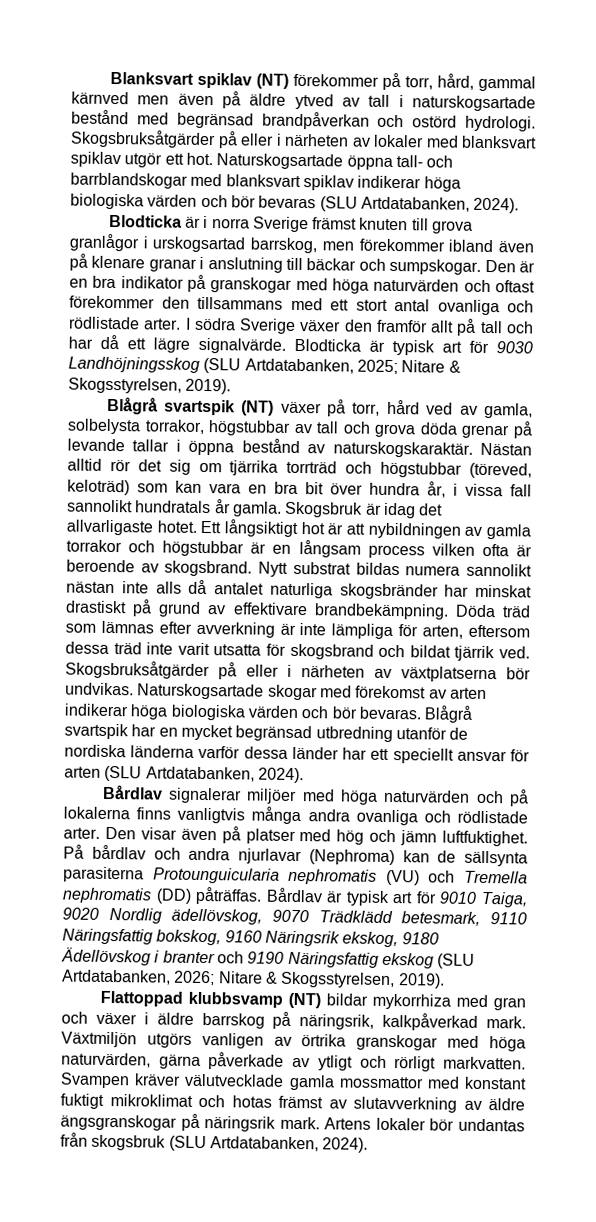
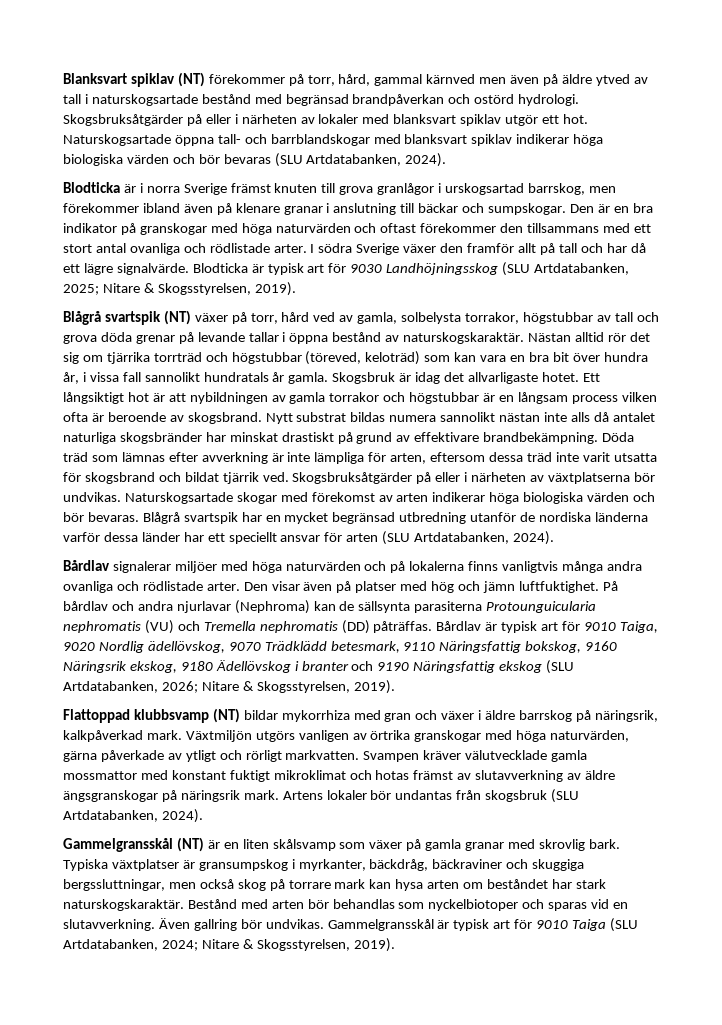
+ Gammelgransskål (NT) är en liten skålsvamp som växer på gamla granar med skrovlig bark. Typiska växtplatser är gransumpskog i myrkanter, bäckdråg, bäckraviner och skuggiga bergssluttningar, men också skog på torrare mark kan hysa arten om beståndet har stark naturskogskaraktär. Bestånd med arten bör behandlas som nyckelbiotoper och sparas vid en slutavverkning. Även gallring bör undvikas. Gammelgransskål är typisk art för 9010 Taiga (SLU Artdatabanken, 2024; Nitare & Skogsstyrelsen, 2019).

